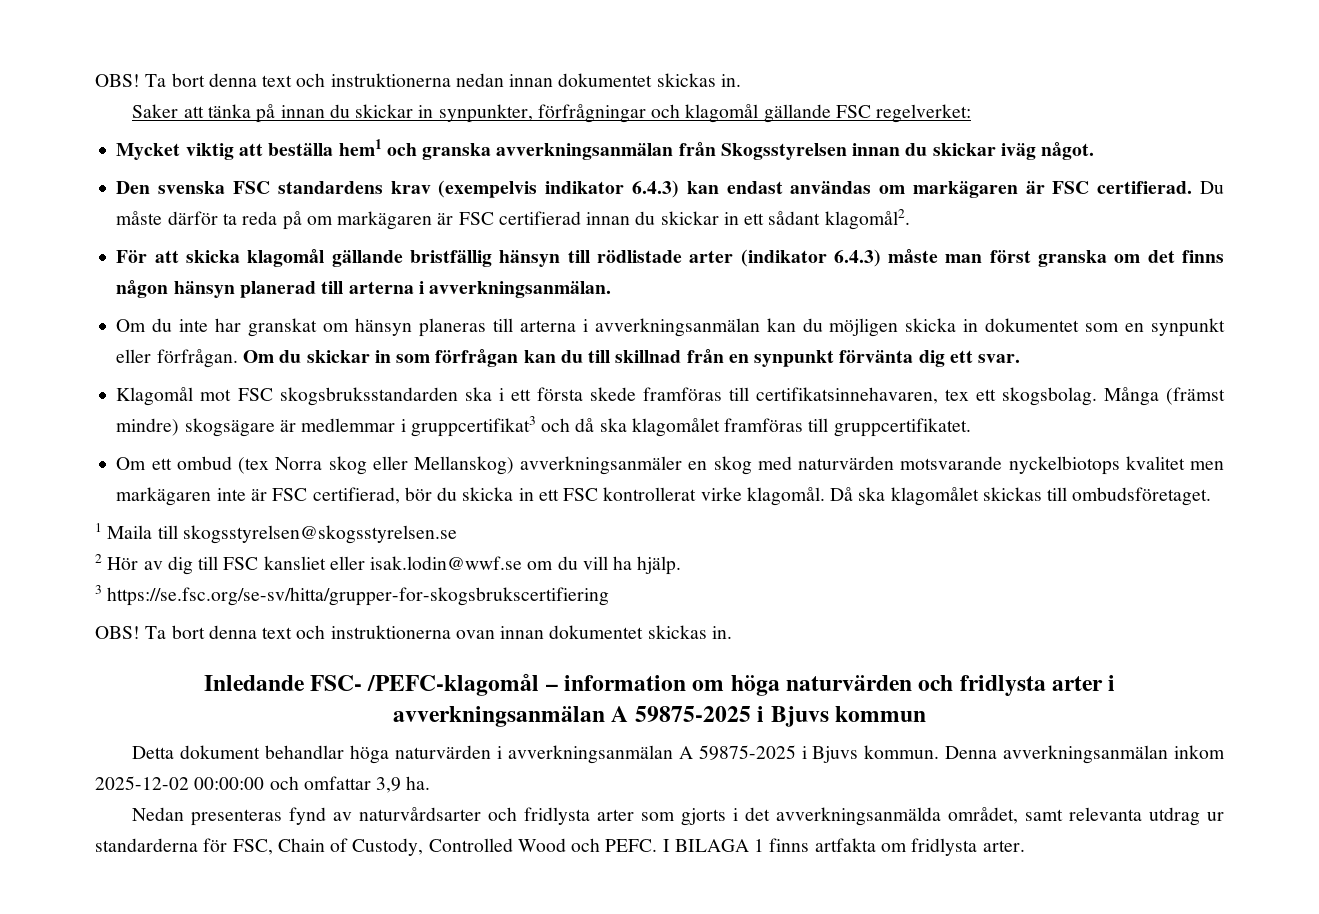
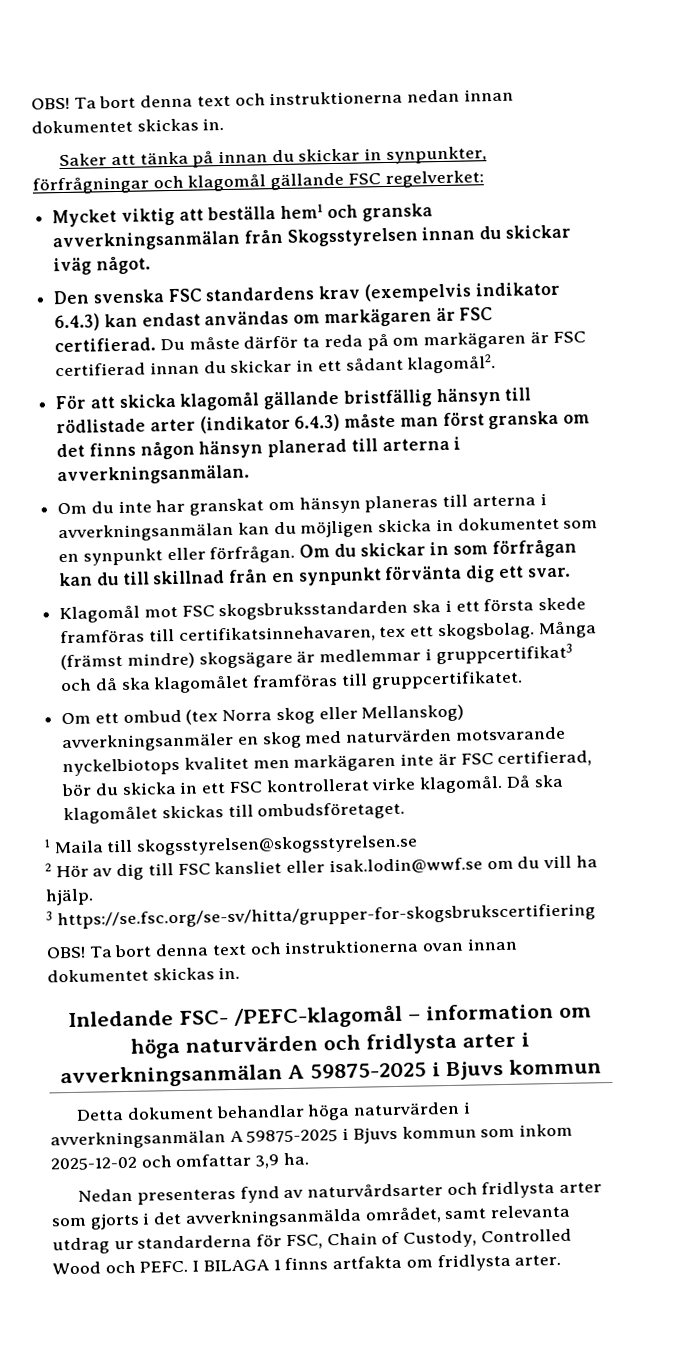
- Detta dokument behandlar höga naturvärden i avverkningsanmälan A 59875-2025 i Bjuvs kommun. Denna avverkningsanmälan inkom 2025-12-02 00:00:00 och omfattar 3,9 ha.
+ Detta dokument behandlar höga naturvärden i avverkningsanmälan A 59875-2025 i Bjuvs kommun som inkom 2025-12-02 och omfattar 3,9 ha.

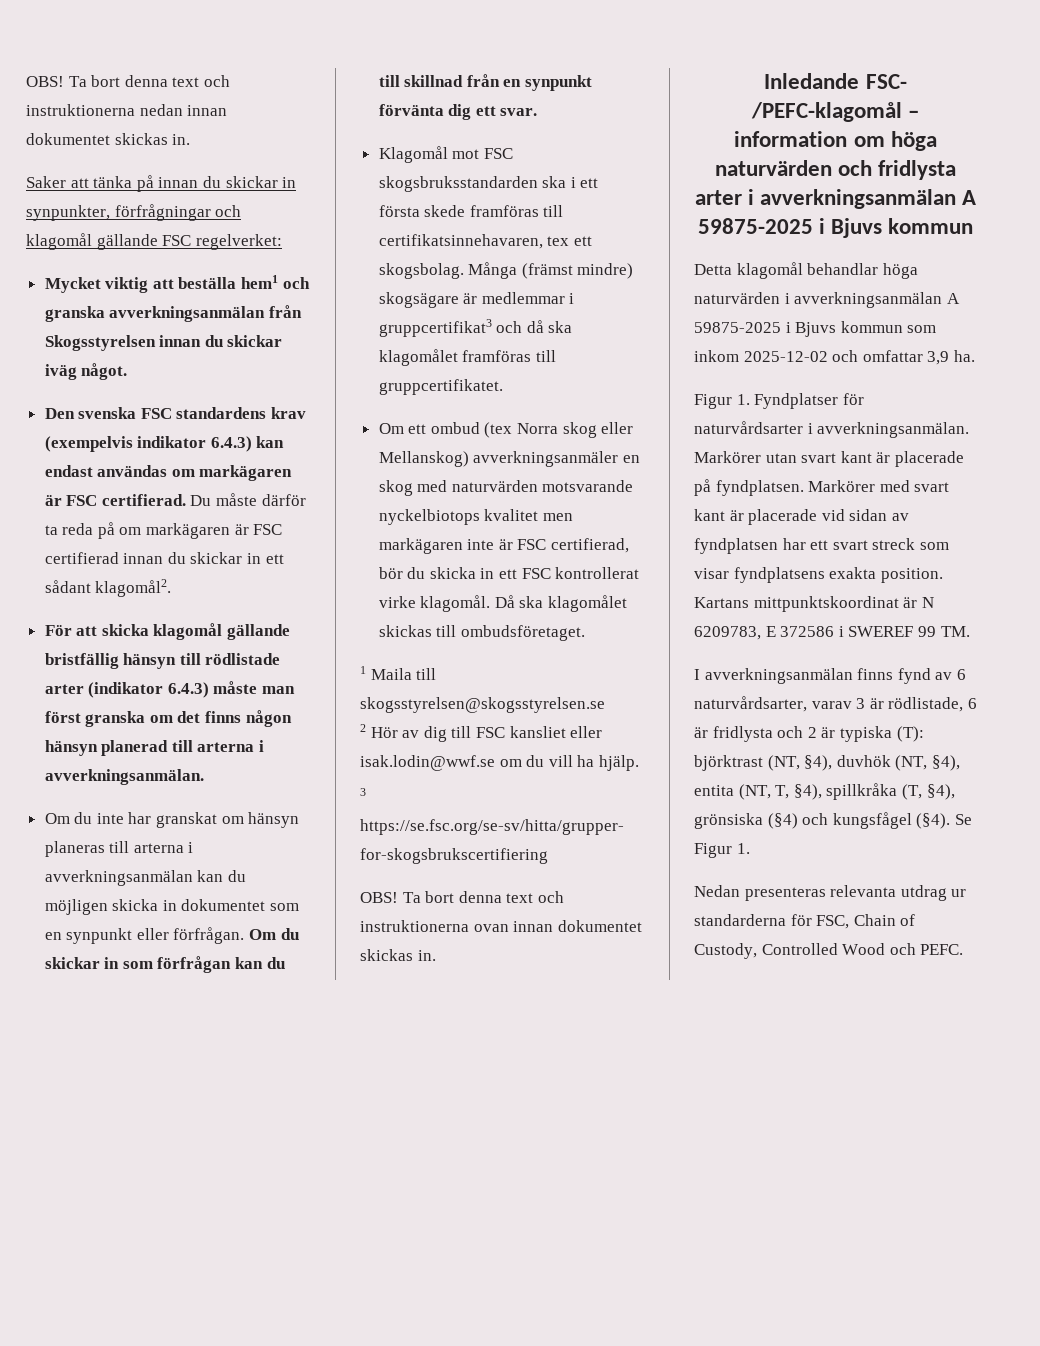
- Detta dokument behandlar höga naturvärden i avverkningsanmälan A 59875-2025 i Bjuvs kommun som inkom 2025-12-02 och omfattar 3,9 ha.
+ Detta klagomål behandlar höga naturvärden i avverkningsanmälan A 59875-2025 i Bjuvs kommun som inkom 2025-12-02 och omfattar 3,9 ha.
- Nedan presenteras fynd av naturvårdsarter och fridlysta arter som gjorts i det avverkningsanmälda området, samt relevanta utdrag ur standarderna för FSC, Chain of Custody, Controlled Wood och PEFC. I BILAGA 1 finns artfakta om fridlysta arter.
+ Figur 1. Fyndplatser för naturvårdsarter i avverkningsanmälan. Markörer utan svart kant är placerade på fyndplatsen. Markörer med svart kant är placerade vid sidan av fyndplatsen har ett svart streck som visar fyndplatsens exakta position. Kartans mittpunktskoordinat är N 6209783, E 372586 i SWEREF 99 TM.
+ I avverkningsanmälan finns fynd av 6 naturvårdsarter, varav 3 är rödlistade, 6 är fridlysta och 2 är typiska (T): björktrast (NT, §4), duvhök (NT, §4), entita (NT, T, §4), spillkråka (T, §4), grönsiska (§4) och kungsfågel (§4). Se Figur 1.
+ Nedan presenteras relevanta utdrag ur standarderna för FSC, Chain of Custody, Controlled Wood och PEFC.

